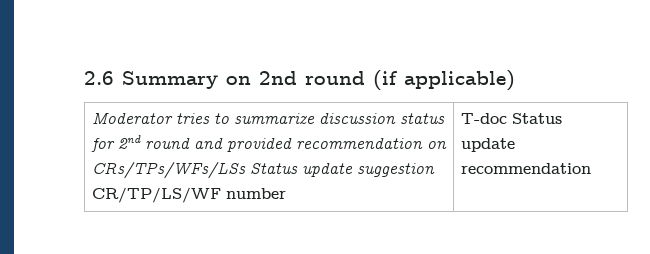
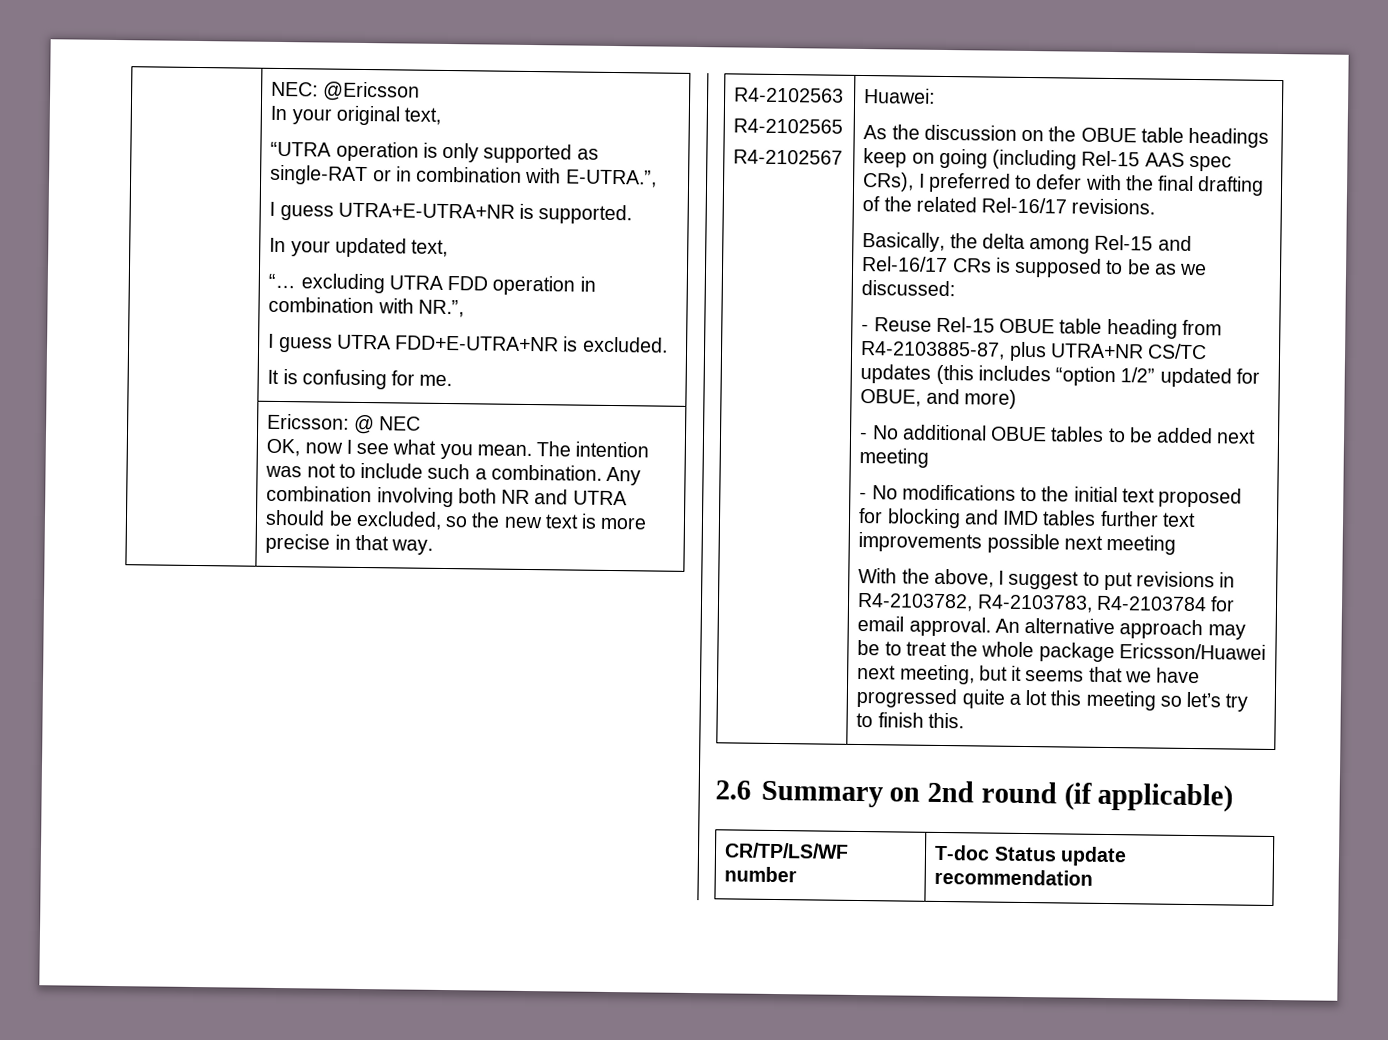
+ NEC: @Ericsson
+ In your original text,
+ “UTRA operation is only supported as single-RAT or in combination with E-UTRA.”,
+ I guess UTRA+E-UTRA+NR is supported.
+ In your updated text,
+ “… excluding UTRA FDD operation in combination with NR.”,
+ I guess UTRA FDD+E-UTRA+NR is excluded.
+ It is confusing for me.
+ | Ericsson: @ NEC
+ OK, now I see what you mean. The intention was not to include such a combination. Any combination involving both NR and UTRA should be excluded, so the new text is more precise in that way.
+ R4-2102563
+ R4-2102565
+ R4-2102567 | Huawei:
+ As the discussion on the OBUE table headings keep on going (including Rel-15 AAS spec CRs), I preferred to defer with the final drafting of the related Rel-16/17 revisions.
+ Basically, the delta among Rel-15 and Rel-16/17 CRs is supposed to be as we discussed:
+ - Reuse Rel-15 OBUE table heading from R4-2103885-87, plus UTRA+NR CS/TC updates (this includes “option 1/2” updated for OBUE, and more)
+ - No additional OBUE tables to be added next meeting
+ - No modifications to the initial text proposed for blocking and IMD tables further text improvements possible next meeting
+ With the above, I suggest to put revisions in R4-2103782, R4-2103783, R4-2103784 for email approval. An alternative approach may be to treat the whole package Ericsson/Huawei next meeting, but it seems that we have progressed quite a lot this meeting so let’s try to finish this.
- Moderator tries to summarize discussion status for 2nd round and provided recommendation on CRs/TPs/WFs/LSs Status update suggestion CR/TP/LS/WF number | T-doc Status update recommendation
+ CR/TP/LS/WF number | T-doc Status update recommendation

